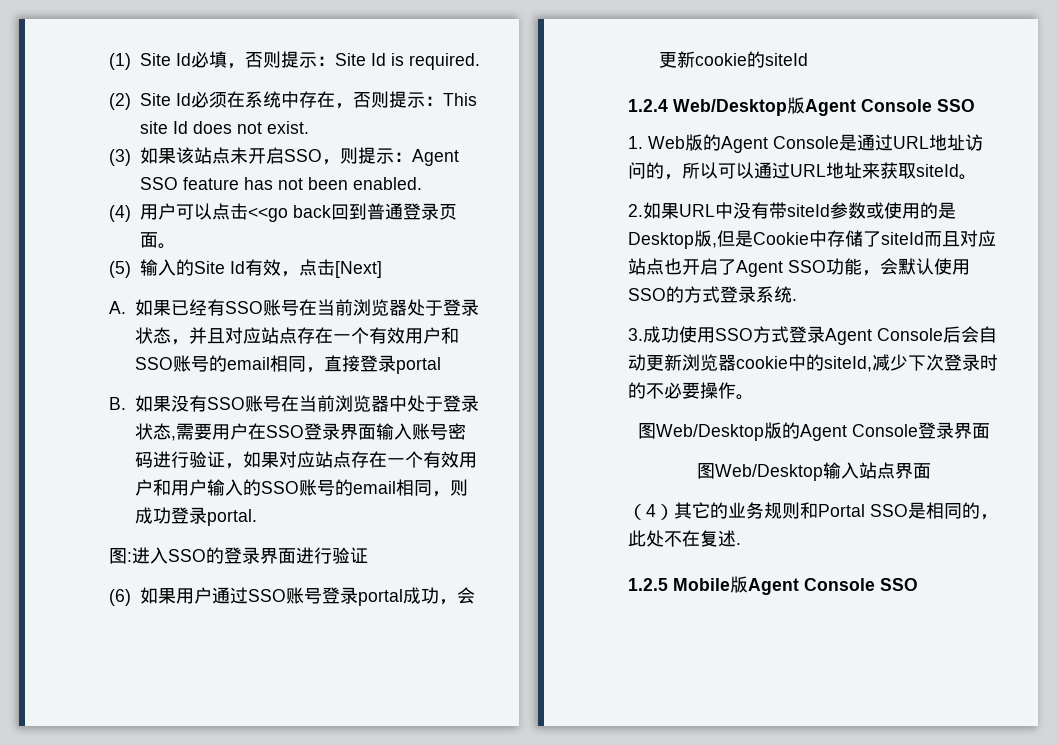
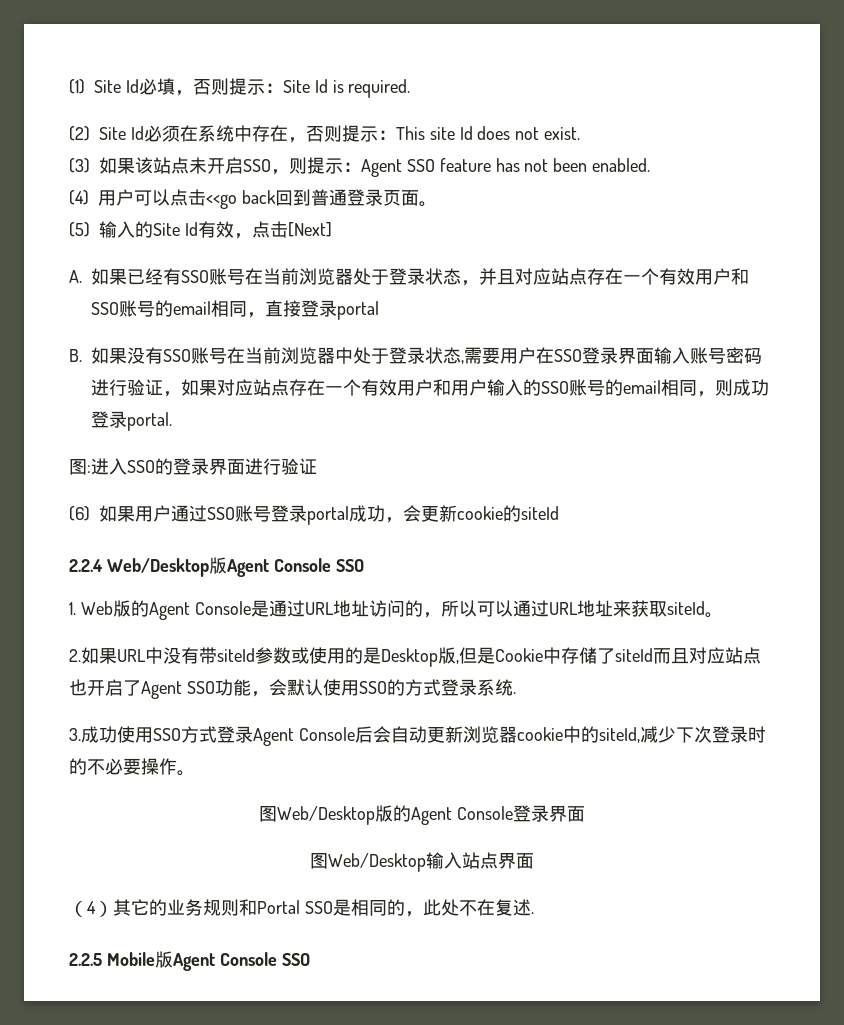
- 1.2.4 Web/Desktop版Agent Console SSO
+ 2.2.4 Web/Desktop版Agent Console SSO
- 1.2.5 Mobile版Agent Console SSO
+ 2.2.5 Mobile版Agent Console SSO

